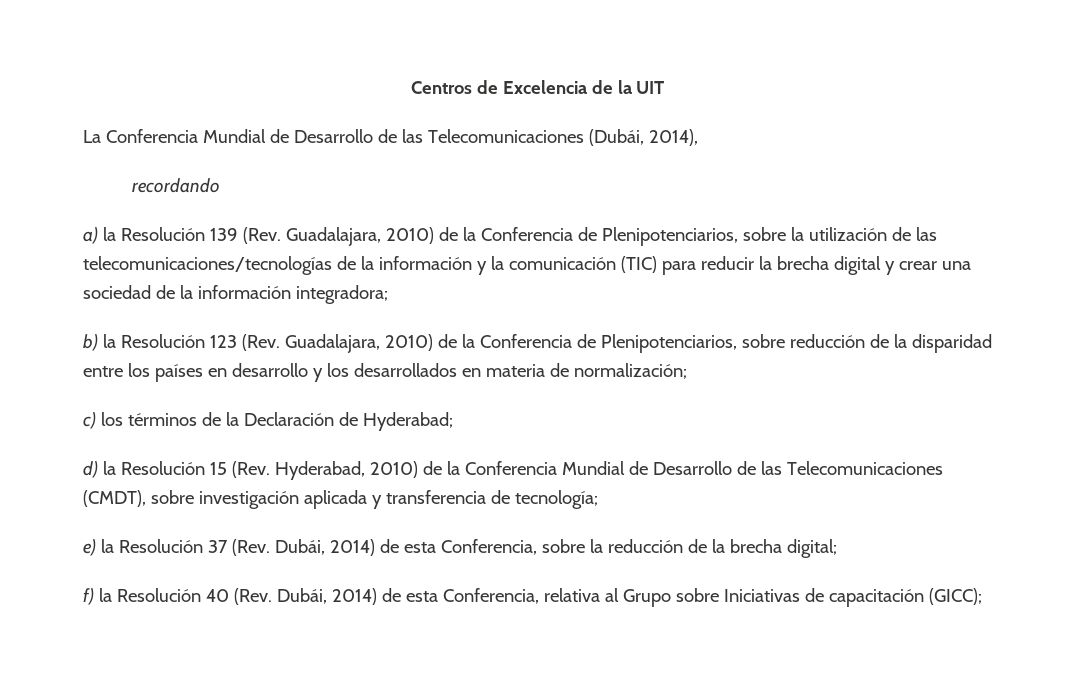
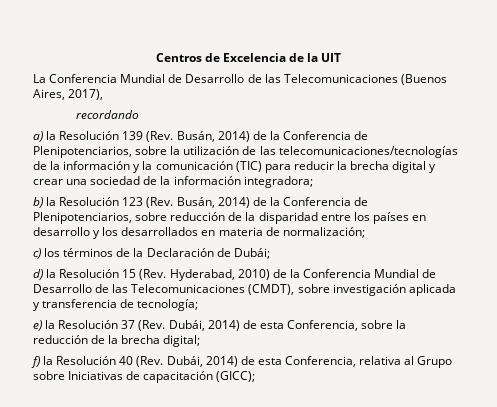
- La Conferencia Mundial de Desarrollo de las Telecomunicaciones (Dubái, 2014),
+ La Conferencia Mundial de Desarrollo de las Telecomunicaciones (Buenos Aires, 2017),
- a) la Resolución 139 (Rev. Guadalajara, 2010) de la Conferencia de Plenipotenciarios, sobre la utilización de las telecomunicaciones/tecnologías de la información y la comunicación (TIC) para reducir la brecha digital y crear una sociedad de la información integradora;
+ a) la Resolución 139 (Rev. Busán, 2014) de la Conferencia de Plenipotenciarios, sobre la utilización de las telecomunicaciones/tecnologías de la información y la comunicación (TIC) para reducir la brecha digital y crear una sociedad de la información integradora;
- b) la Resolución 123 (Rev. Guadalajara, 2010) de la Conferencia de Plenipotenciarios, sobre reducción de la disparidad entre los países en desarrollo y los desarrollados en materia de normalización;
+ b) la Resolución 123 (Rev. Busán, 2014) de la Conferencia de Plenipotenciarios, sobre reducción de la disparidad entre los países en desarrollo y los desarrollados en materia de normalización;
- c) los términos de la Declaración de Hyderabad;
+ c) los términos de la Declaración de Dubái;

